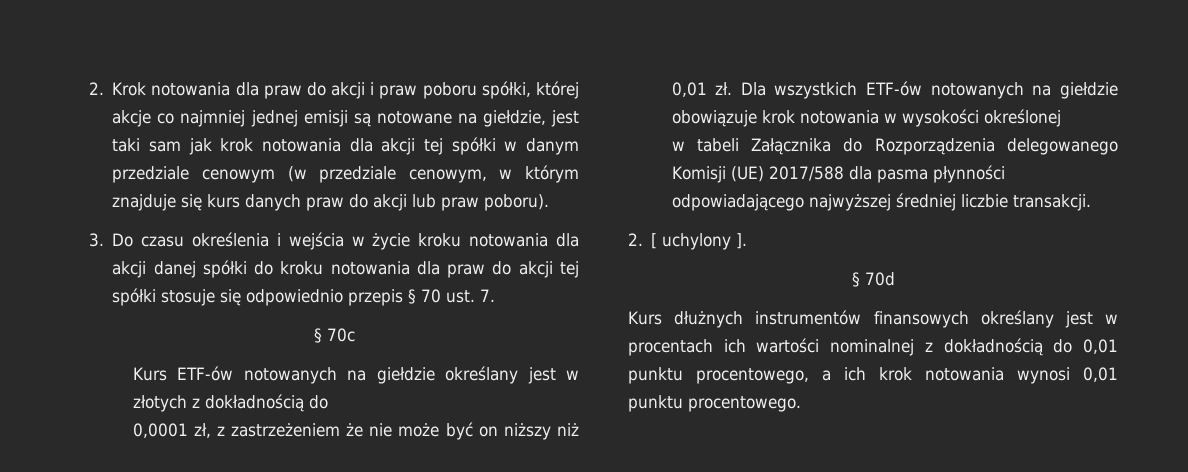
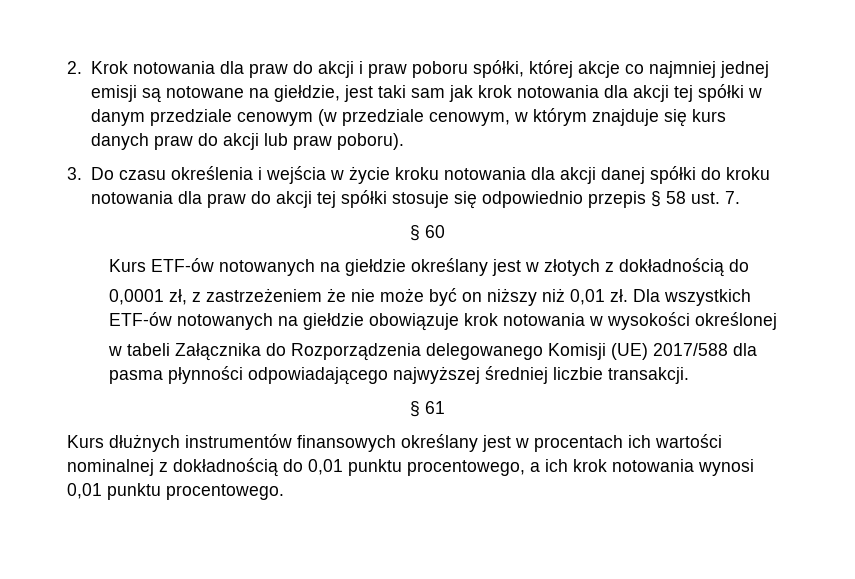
- 3. Do czasu określenia i wejścia w życie kroku notowania dla akcji danej spółki do kroku notowania dla praw do akcji tej spółki stosuje się odpowiednio przepis § 70 ust. 7.
+ 3. Do czasu określenia i wejścia w życie kroku notowania dla akcji danej spółki do kroku notowania dla praw do akcji tej spółki stosuje się odpowiednio przepis § 58 ust. 7.
- § 70c
+ § 60
- 2. [ uchylony ].
- § 70d
+ § 61

